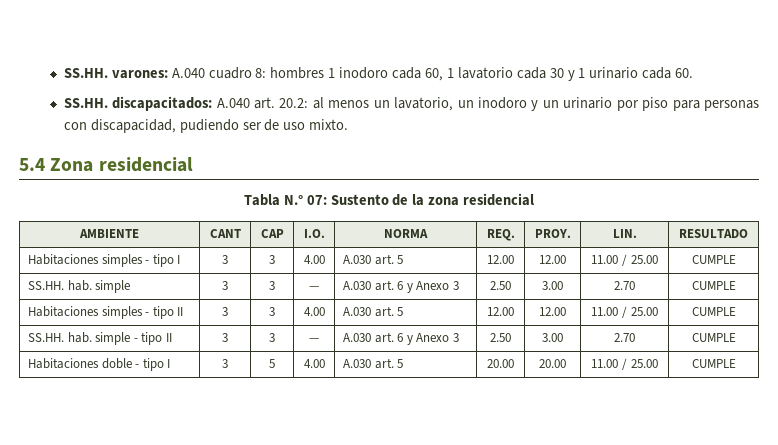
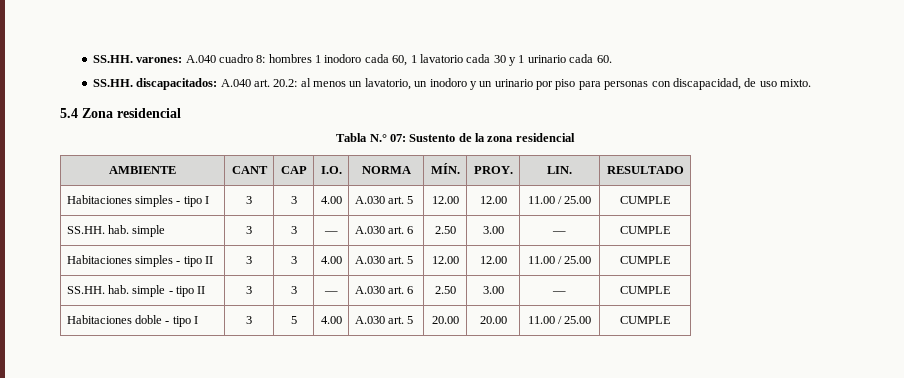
- SS.HH. discapacitados: A.040 art. 20.2: al menos un lavatorio, un inodoro y un urinario por piso para personas con discapacidad, pudiendo ser de uso mixto.
+ SS.HH. discapacitados: A.040 art. 20.2: al menos un lavatorio, un inodoro y un urinario por piso para personas con discapacidad, de uso mixto.
- AMBIENTE | CANT | CAP | I.O. | NORMA | REQ. | PROY. | LIN. | RESULTADO
+ AMBIENTE | CANT | CAP | I.O. | NORMA | MÍN. | PROY. | LIN. | RESULTADO
- SS.HH. hab. simple | 3 | 3 | — | A.030 art. 6 y Anexo 3 | 2.50 | 3.00 | 2.70 | CUMPLE
+ SS.HH. hab. simple | 3 | 3 | — | A.030 art. 6 | 2.50 | 3.00 | — | CUMPLE
- SS.HH. hab. simple - tipo II | 3 | 3 | — | A.030 art. 6 y Anexo 3 | 2.50 | 3.00 | 2.70 | CUMPLE
+ SS.HH. hab. simple - tipo II | 3 | 3 | — | A.030 art. 6 | 2.50 | 3.00 | — | CUMPLE

